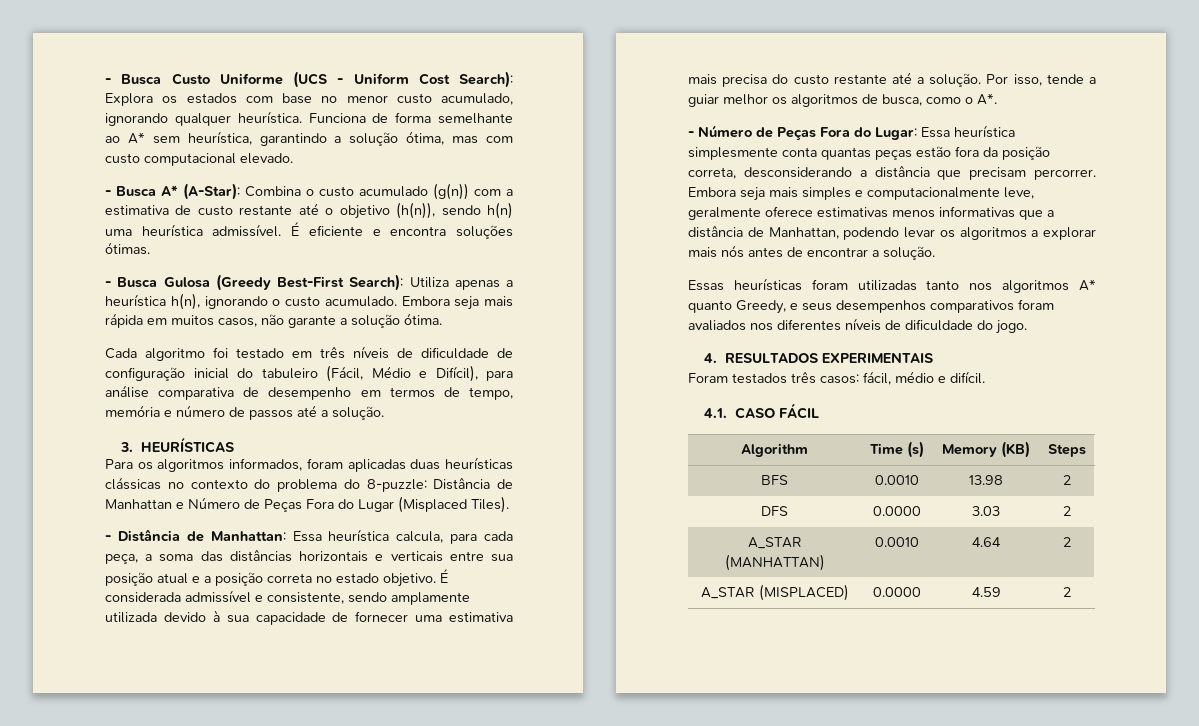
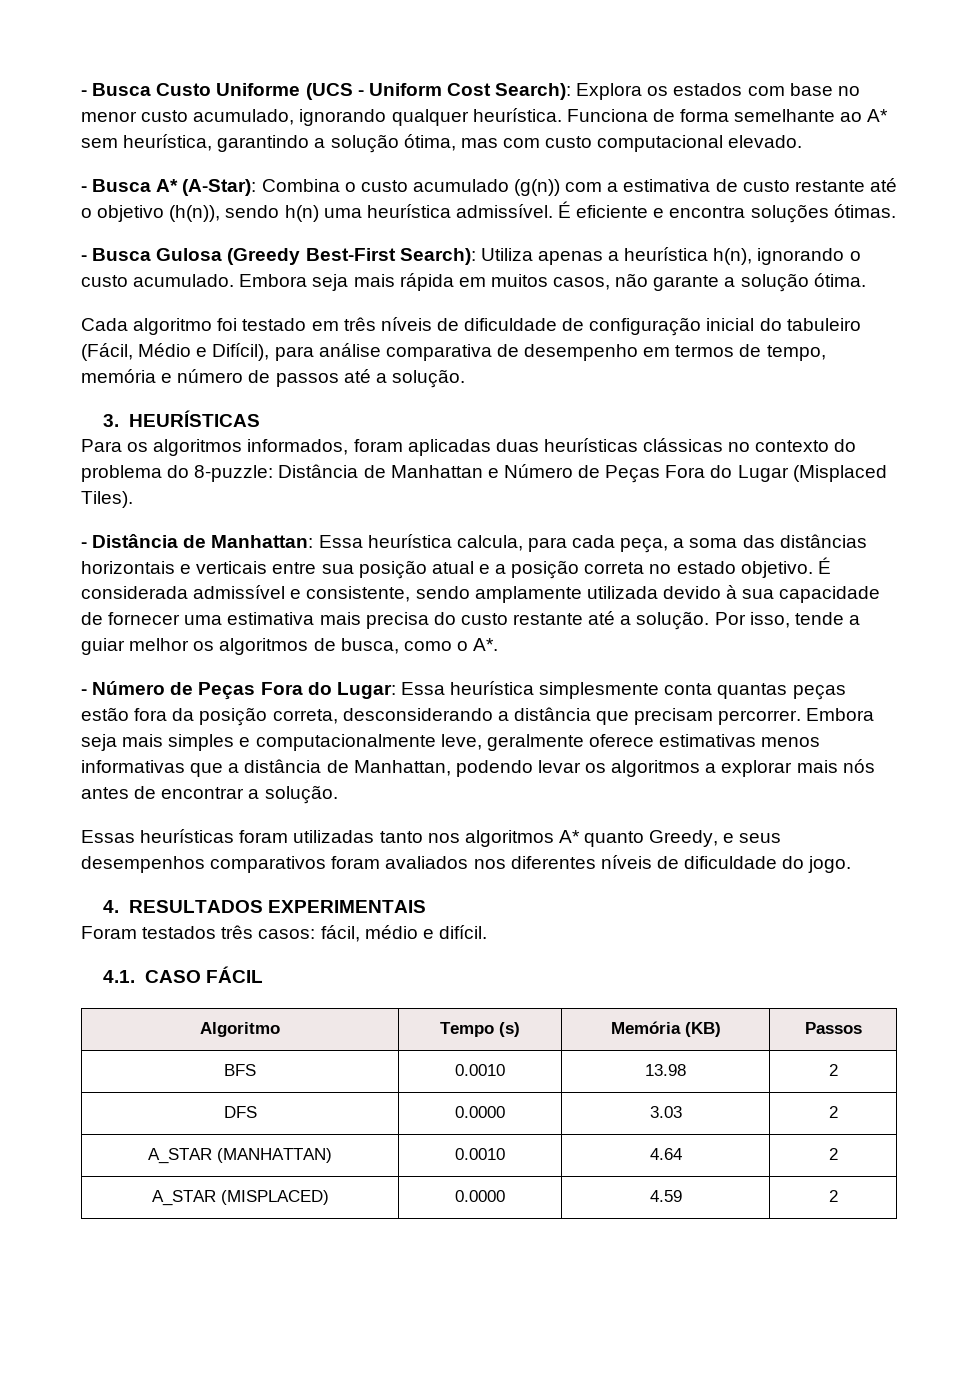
- Algorithm | Time (s) | Memory (KB) | Steps
+ Algoritmo | Tempo (s) | Memória (KB) | Passos

